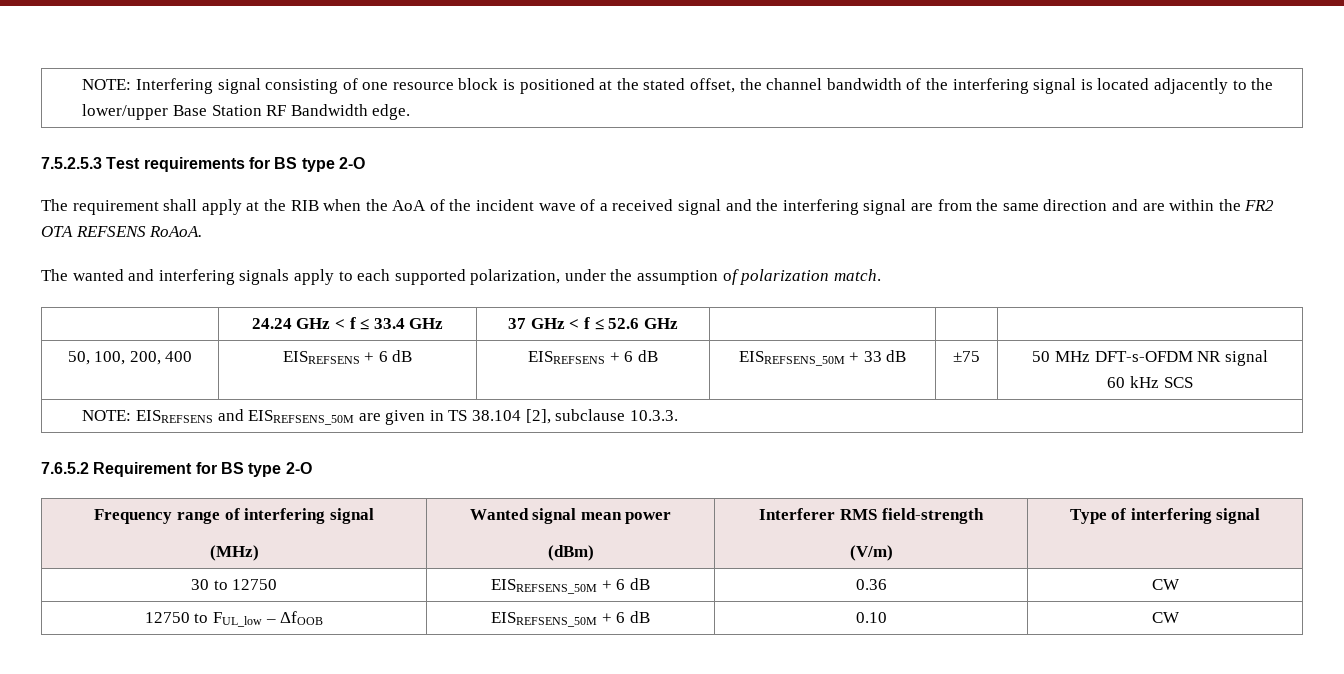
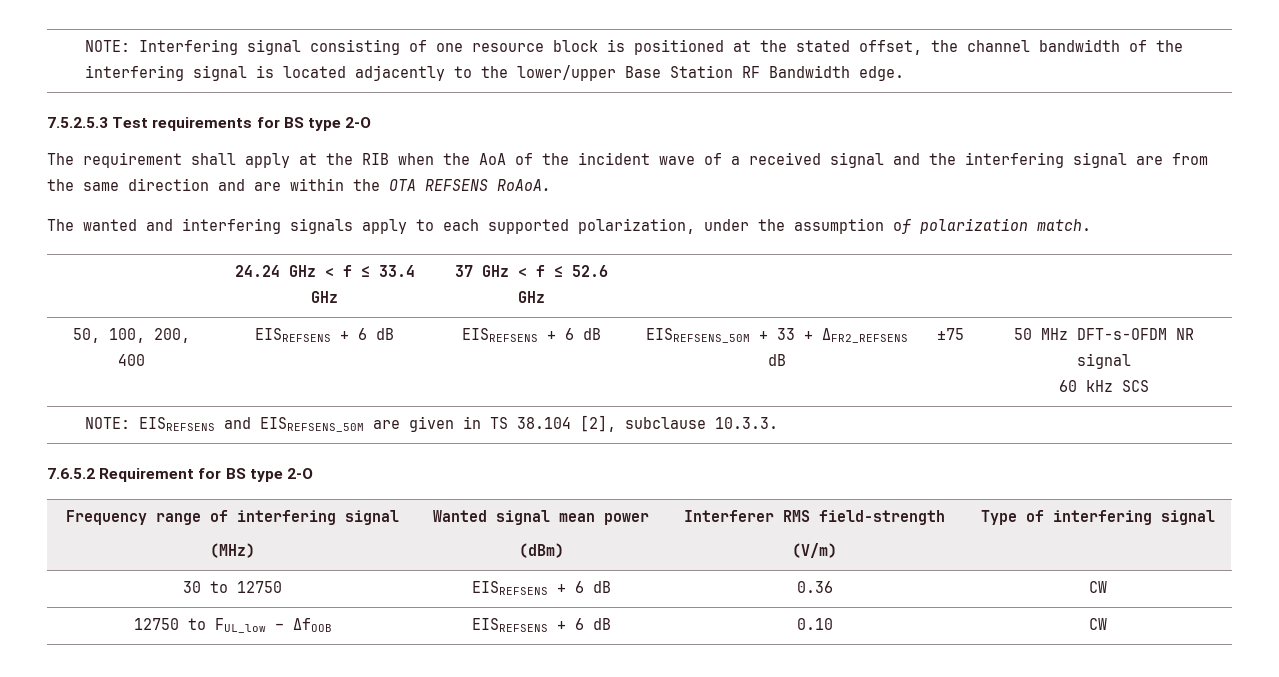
- The requirement shall apply at the RIB when the AoA of the incident wave of a received signal and the interfering signal are from the same direction and are within the FR2 OTA REFSENS RoAoA.
+ The requirement shall apply at the RIB when the AoA of the incident wave of a received signal and the interfering signal are from the same direction and are within the OTA REFSENS RoAoA.
- 50, 100, 200, 400 | EISREFSENS + 6 dB | EISREFSENS + 6 dB | EISREFSENS_50M + 33 dB | ±75 | 50 MHz DFT-s-OFDM NR signal
+ 50, 100, 200, 400 | EISREFSENS + 6 dB | EISREFSENS + 6 dB | EISREFSENS_50M + 33 + ΔFR2_REFSENS dB | ±75 | 50 MHz DFT-s-OFDM NR signal
- 30 to 12750 | EISREFSENS_50M + 6 dB | 0.36 | CW
+ 30 to 12750 | EISREFSENS + 6 dB | 0.36 | CW
- 12750 to FUL_low – ΔfOOB | EISREFSENS_50M + 6 dB | 0.10 | CW
+ 12750 to FUL_low – ΔfOOB | EISREFSENS + 6 dB | 0.10 | CW

